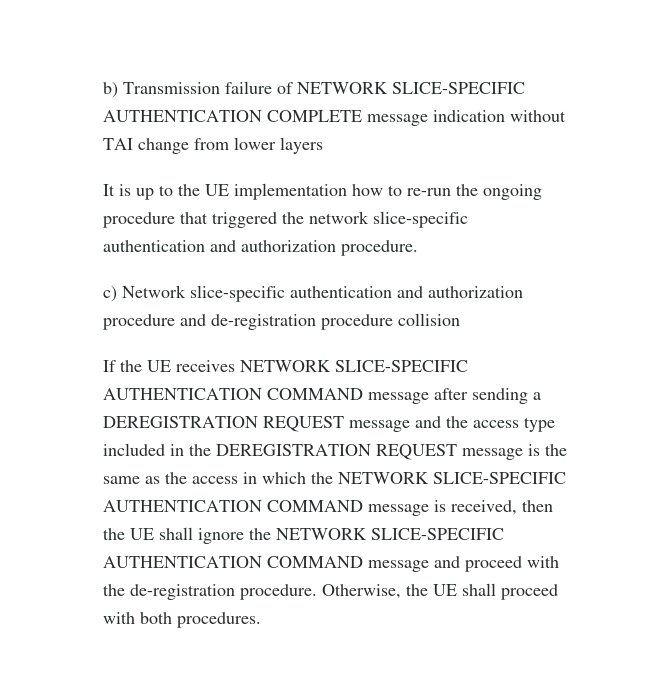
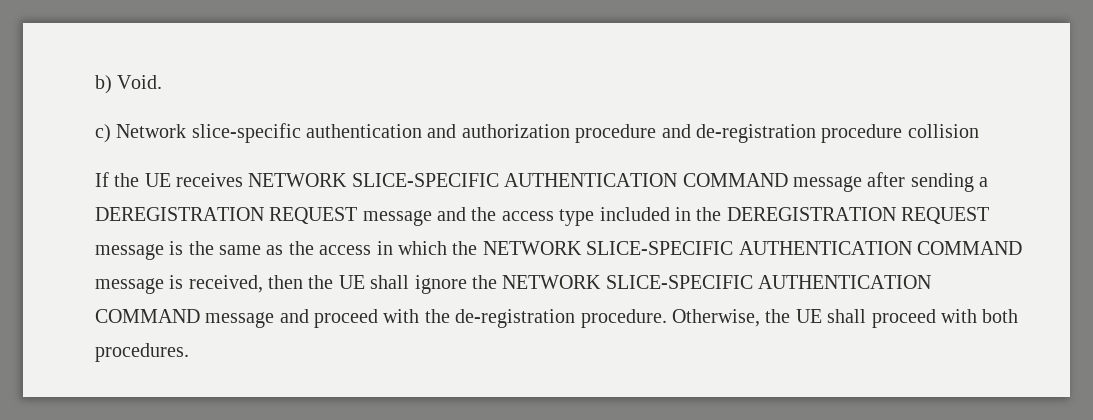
- b) Transmission failure of NETWORK SLICE-SPECIFIC AUTHENTICATION COMPLETE message indication without TAI change from lower layers
- It is up to the UE implementation how to re-run the ongoing procedure that triggered the network slice-specific authentication and authorization procedure.
+ b) Void.

